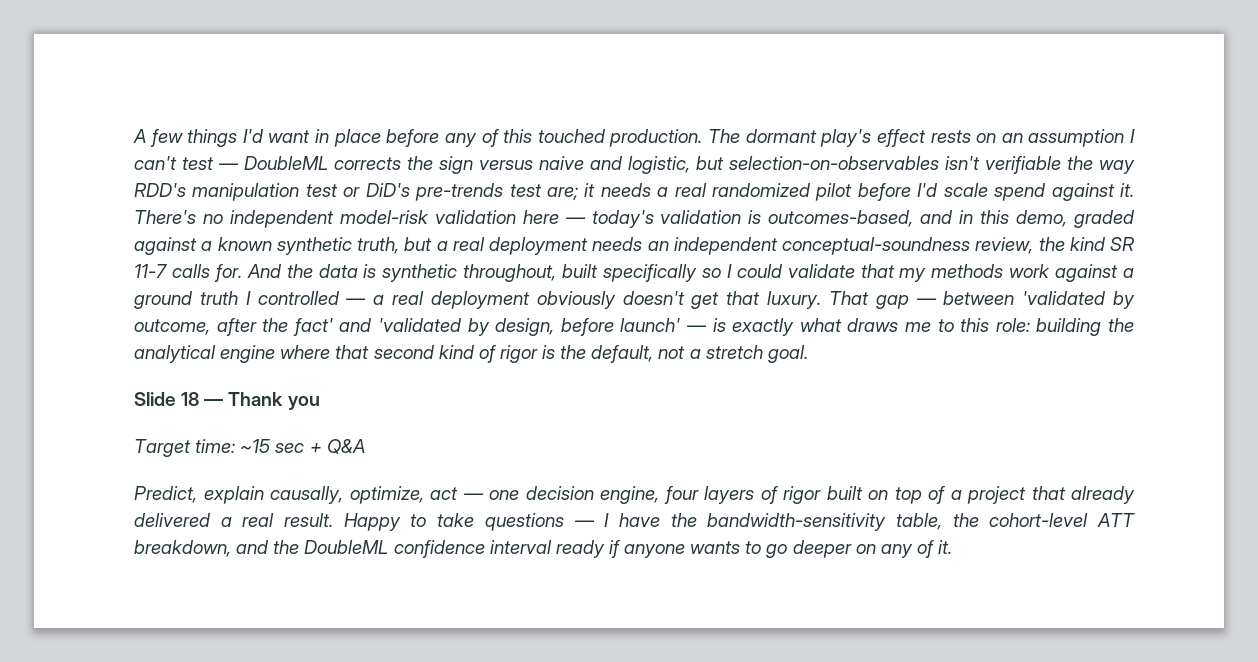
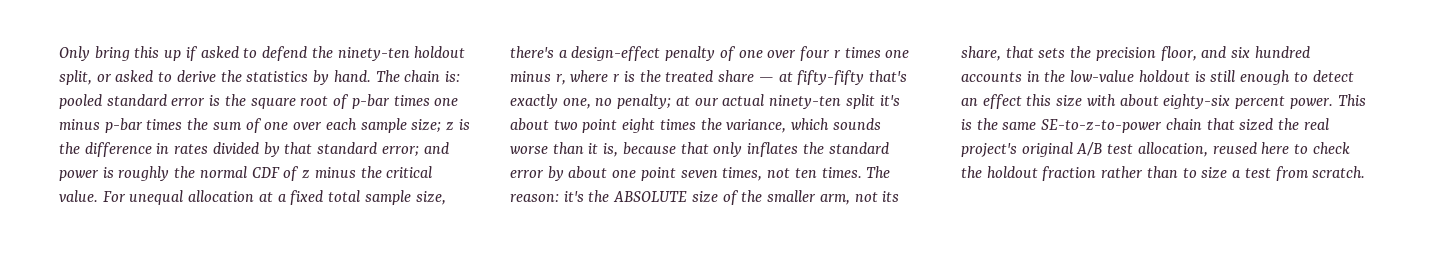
- A few things I'd want in place before any of this touched production. The dormant play's effect rests on an assumption I can't test — DoubleML corrects the sign versus naive and logistic, but selection-on-observables isn't verifiable the way RDD's manipulation test or DiD's pre-trends test are; it needs a real randomized pilot before I'd scale spend against it. There's no independent model-risk validation here — today's validation is outcomes-based, and in this demo, graded against a known synthetic truth, but a real deployment needs an independent conceptual-soundness review, the kind SR 11-7 calls for. And the data is synthetic throughout, built specifically so I could validate that my methods work against a ground truth I controlled — a real deployment obviously doesn't get that luxury. That gap — between 'validated by outcome, after the fact' and 'validated by design, before launch' — is exactly what draws me to this role: building the analytical engine where that second kind of rigor is the default, not a stretch goal.
- Slide 18 — Thank you
- Target time: ~15 sec + Q&A
- Predict, explain causally, optimize, act — one decision engine, four layers of rigor built on top of a project that already delivered a real result. Happy to take questions — I have the bandwidth-sensitivity table, the cohort-level ATT breakdown, and the DoubleML confidence interval ready if anyone wants to go deeper on any of it.
+ Only bring this up if asked to defend the ninety-ten holdout split, or asked to derive the statistics by hand. The chain is: pooled standard error is the square root of p-bar times one minus p-bar times the sum of one over each sample size; z is the difference in rates divided by that standard error; and power is roughly the normal CDF of z minus the critical value. For unequal allocation at a fixed total sample size, there's a design-effect penalty of one over four r times one minus r, where r is the treated share — at fifty-fifty that's exactly one, no penalty; at our actual ninety-ten split it's about two point eight times the variance, which sounds worse than it is, because that only inflates the standard error by about one point seven times, not ten times. The reason: it's the ABSOLUTE size of the smaller arm, not its share, that sets the precision floor, and six hundred accounts in the low-value holdout is still enough to detect an effect this size with about eighty-six percent power. This is the same SE-to-z-to-power chain that sized the real project's original A/B test allocation, reused here to check the holdout fraction rather than to size a test from scratch.

